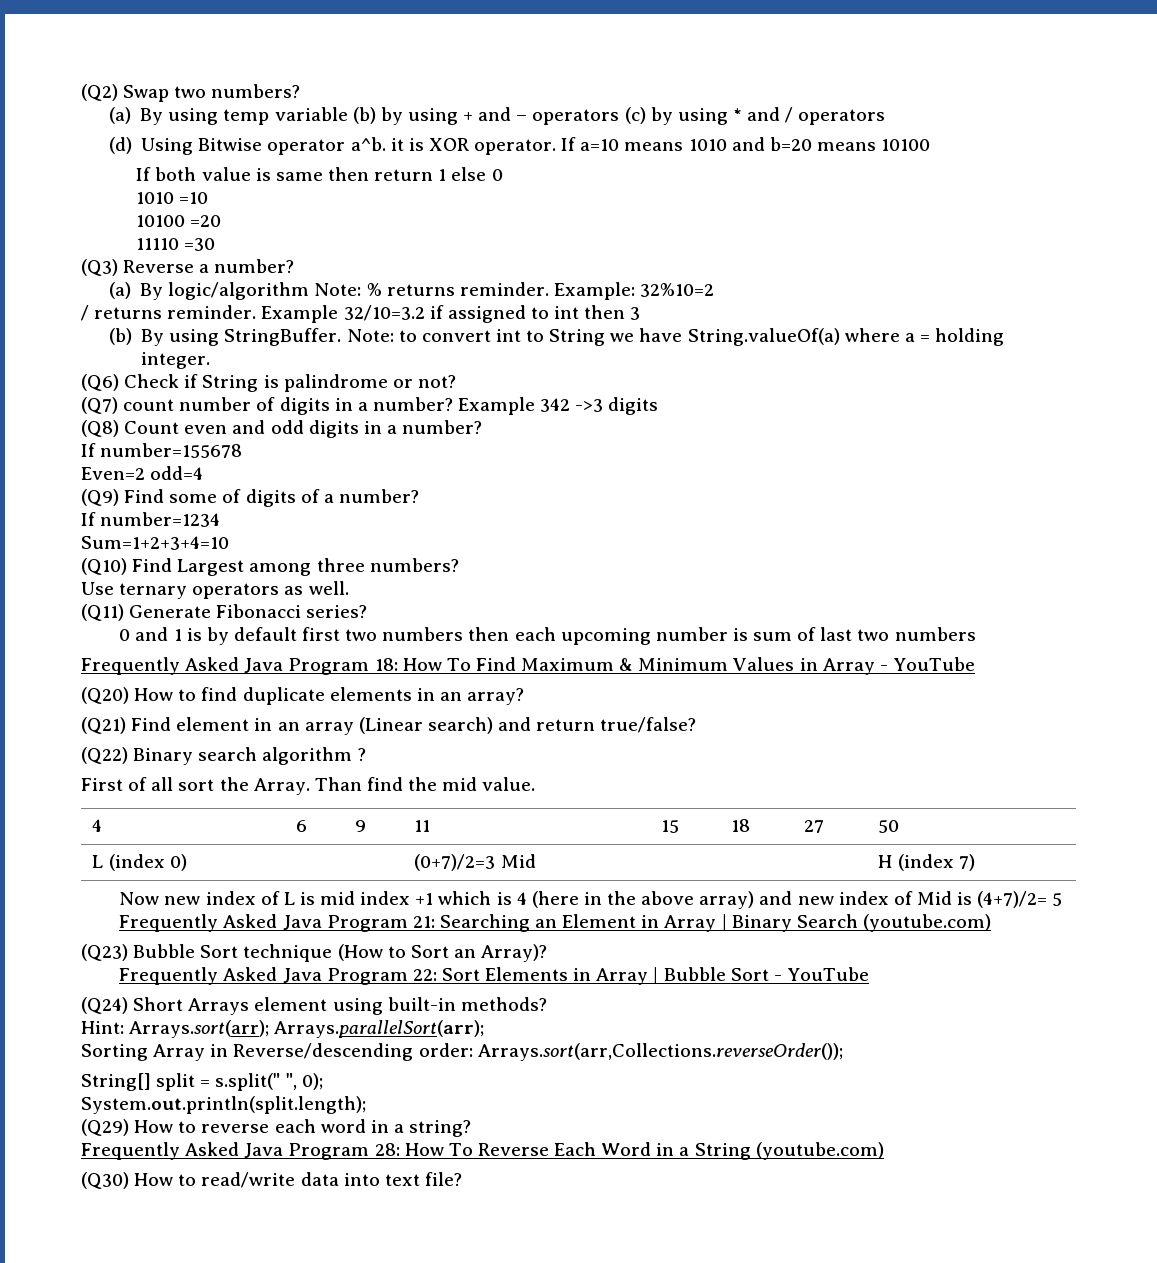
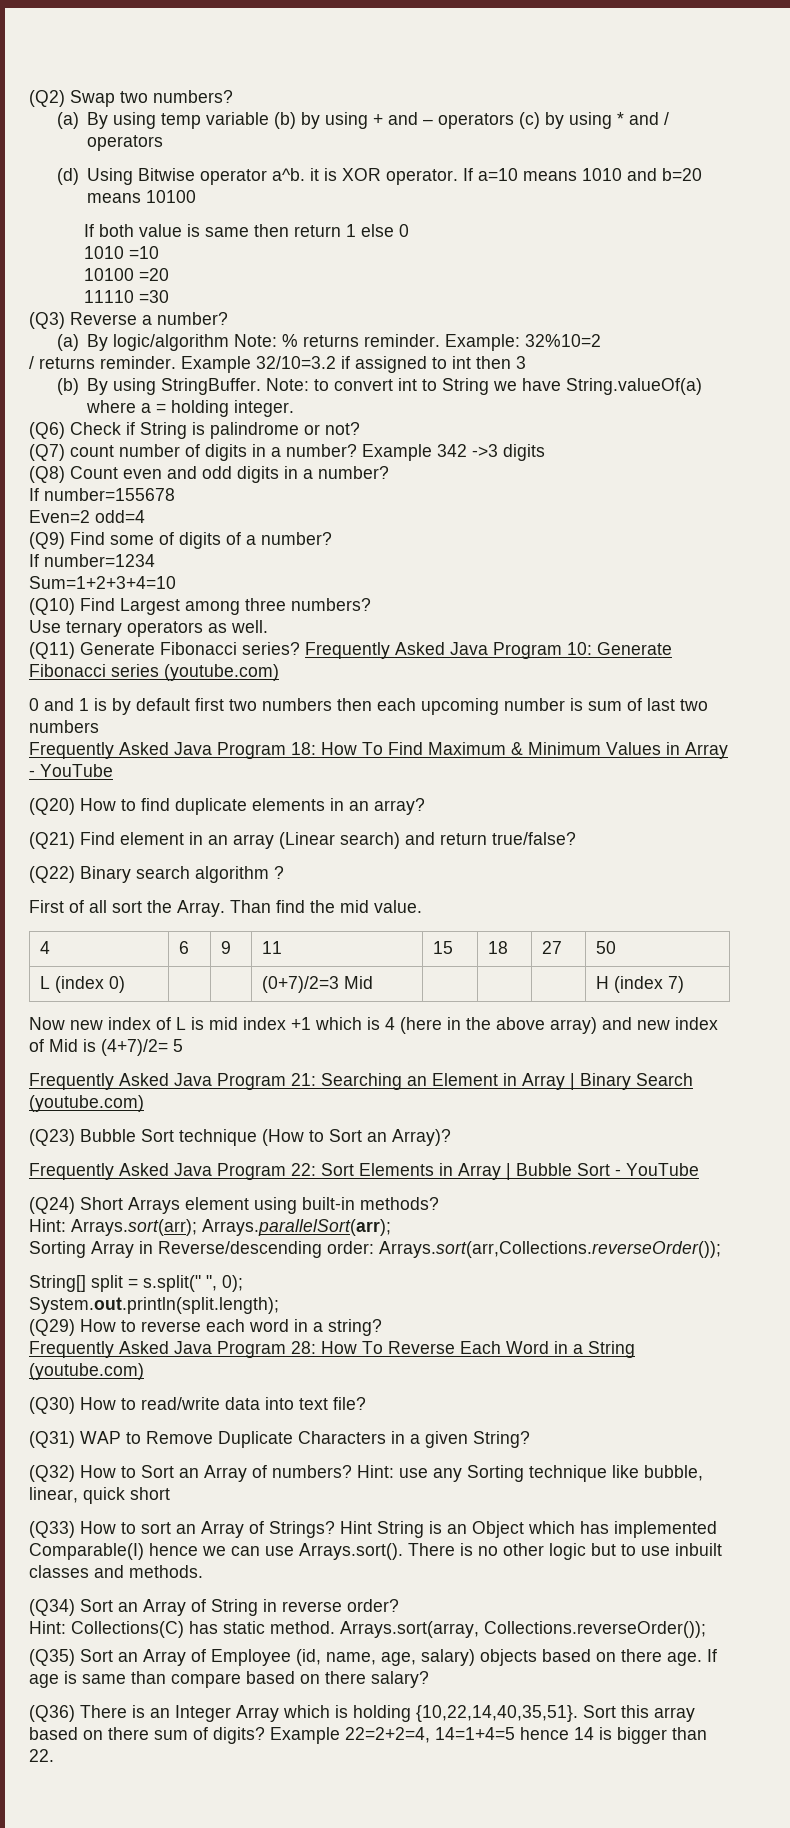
+ Frequently Asked Java Program 10: Generate Fibonacci series (youtube.com)
+ (Q31) WAP to Remove Duplicate Characters in a given String?
+ (Q32) How to Sort an Array of numbers? Hint: use any Sorting technique like bubble, linear, quick short
+ (Q33) How to sort an Array of Strings? Hint String is an Object which has implemented Comparable(I) hence we can use Arrays.sort(). There is no other logic but to use inbuilt classes and methods.
+ (Q34) Sort an Array of String in reverse order?
+ Hint: Collections(C) has static method. Arrays.sort(array, Collections.reverseOrder());
+ (Q35) Sort an Array of Employee (id, name, age, salary) objects based on there age. If age is same than compare based on there salary?
+ (Q36) There is an Integer Array which is holding {10,22,14,40,35,51}. Sort this array based on there sum of digits? Example 22=2+2=4, 14=1+4=5 hence 14 is bigger than 22.

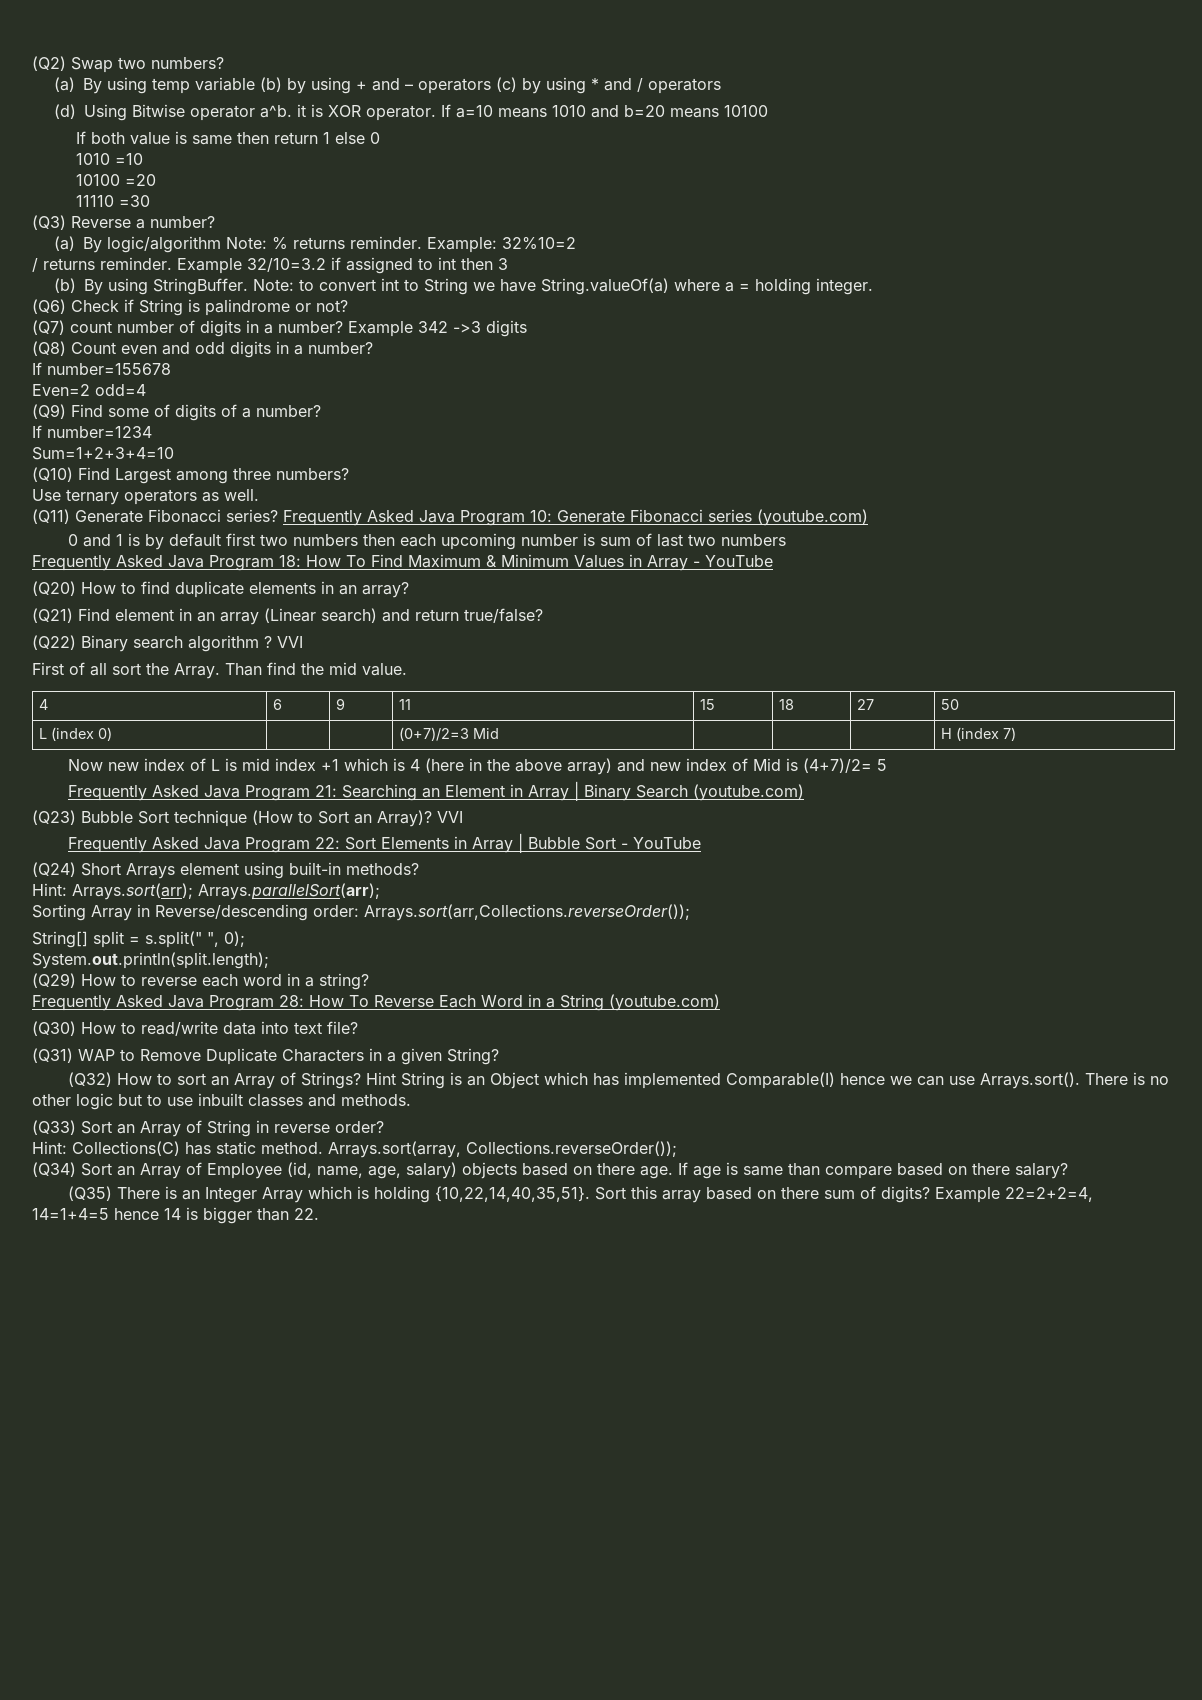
- (Q22) Binary search algorithm ?
+ (Q22) Binary search algorithm ? VVI
- (Q23) Bubble Sort technique (How to Sort an Array)?
+ (Q23) Bubble Sort technique (How to Sort an Array)? VVI
- (Q32) How to Sort an Array of numbers? Hint: use any Sorting technique like bubble, linear, quick short
- (Q33) How to sort an Array of Strings?
+ (Q32) How to sort an Array of Strings?
- (Q34) Sort an Array of String in reverse order?
+ (Q33) Sort an Array of String in reverse order?
- (Q35) Sort an Array of Employee (id, name, age, salary) objects based on there age.
+ (Q34) Sort an Array of Employee (id, name, age, salary) objects based on there age.
- (Q36) There is an Integer Array which is holding {10,22,14,40,35,51}.
+ (Q35) There is an Integer Array which is holding {10,22,14,40,35,51}.

